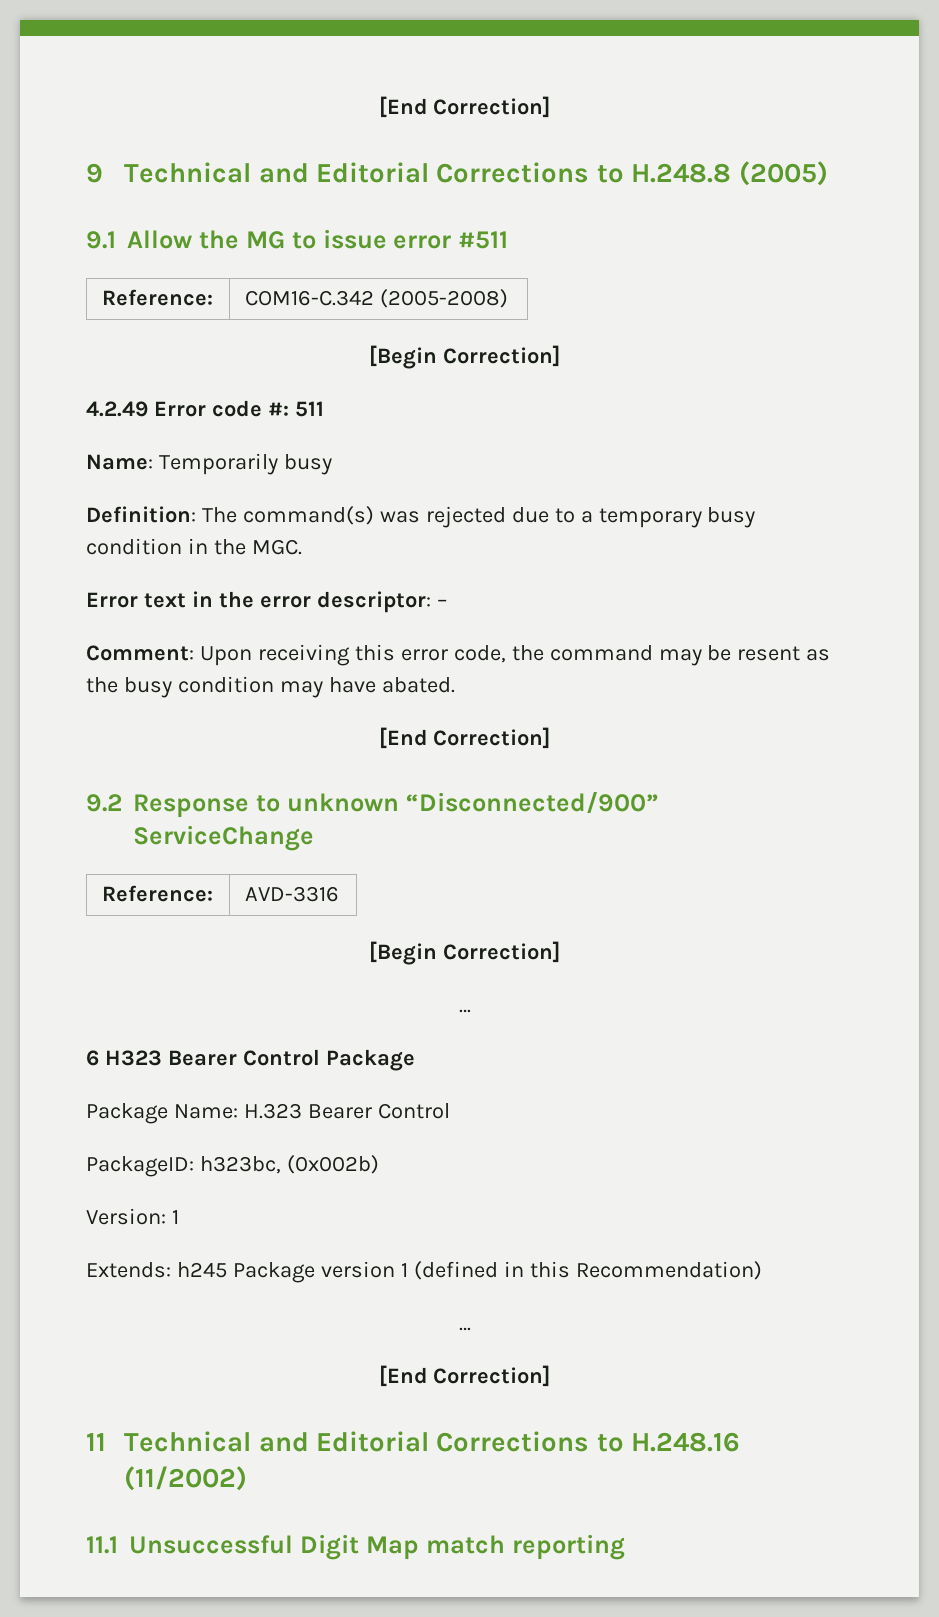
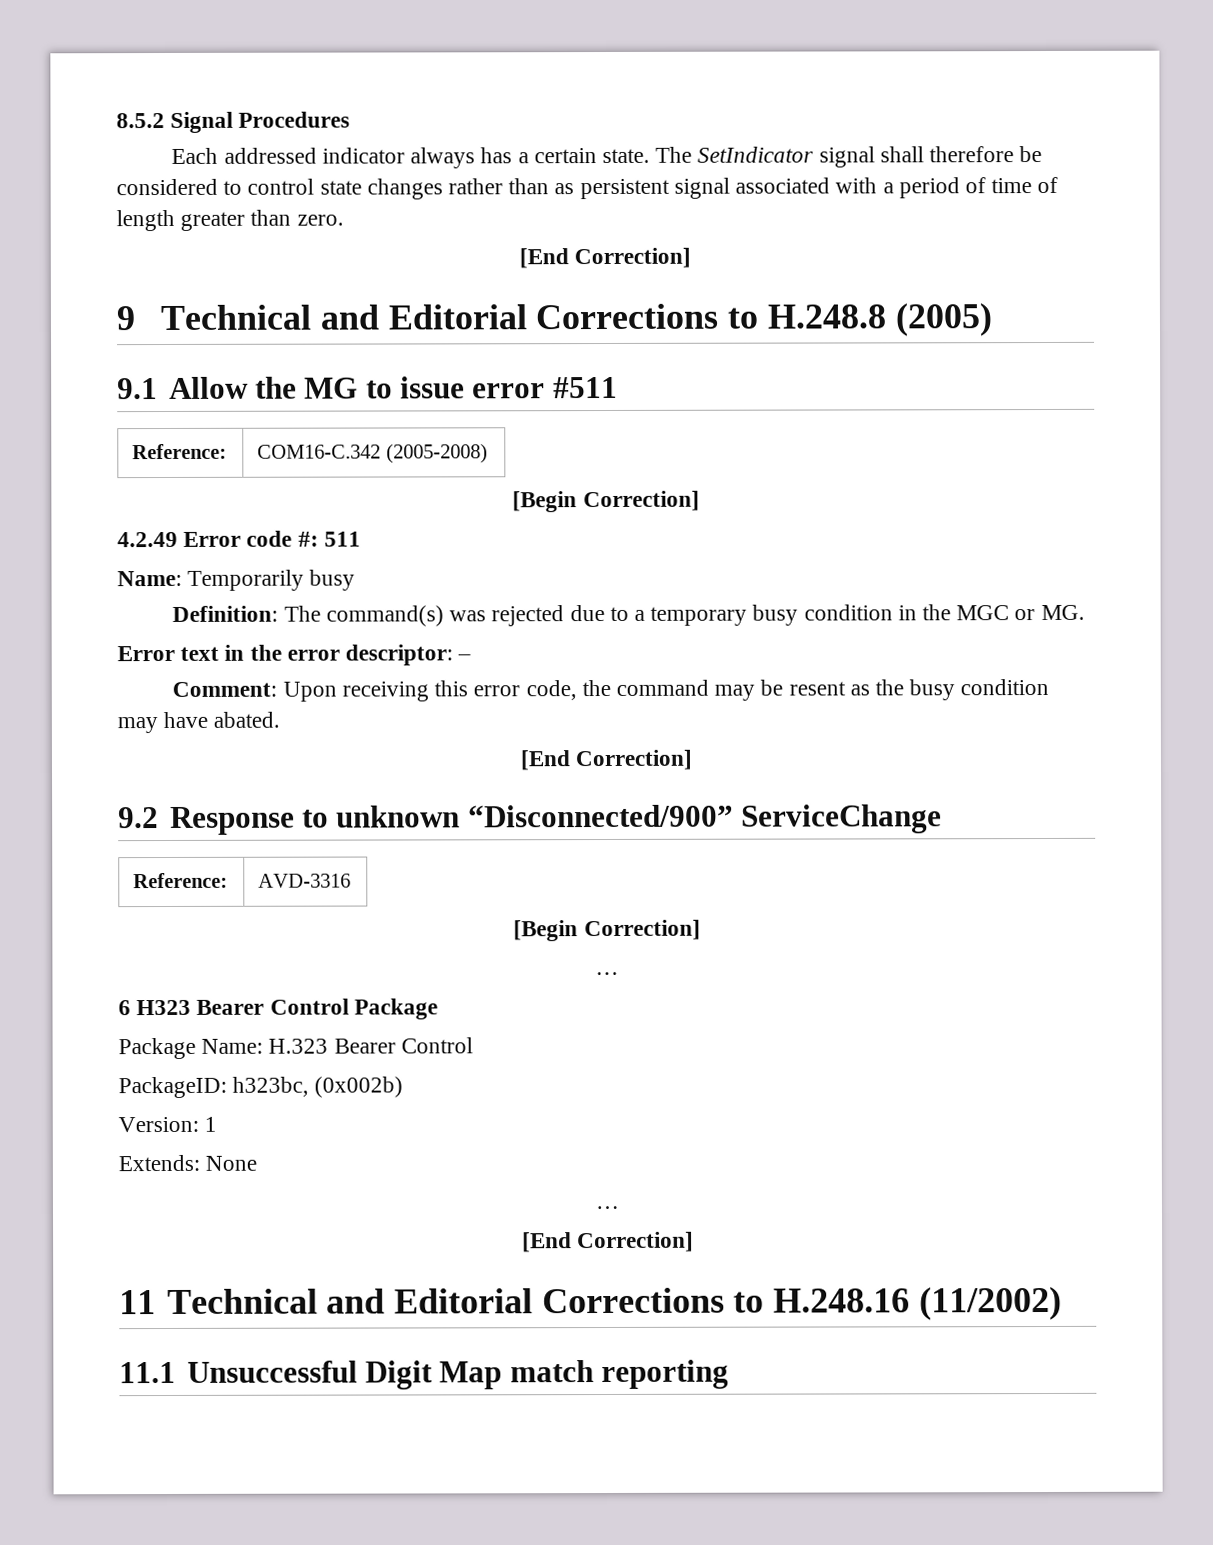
+ 8.5.2 Signal Procedures
+ Each addressed indicator always has a certain state. The SetIndicator signal shall therefore be considered to control state changes rather than as persistent signal associated with a period of time of length greater than zero.
- Definition: The command(s) was rejected due to a temporary busy condition in the MGC.
+ Definition: The command(s) was rejected due to a temporary busy condition in the MGC or MG.
- Extends: h245 Package version 1 (defined in this Recommendation)
+ Extends: None

